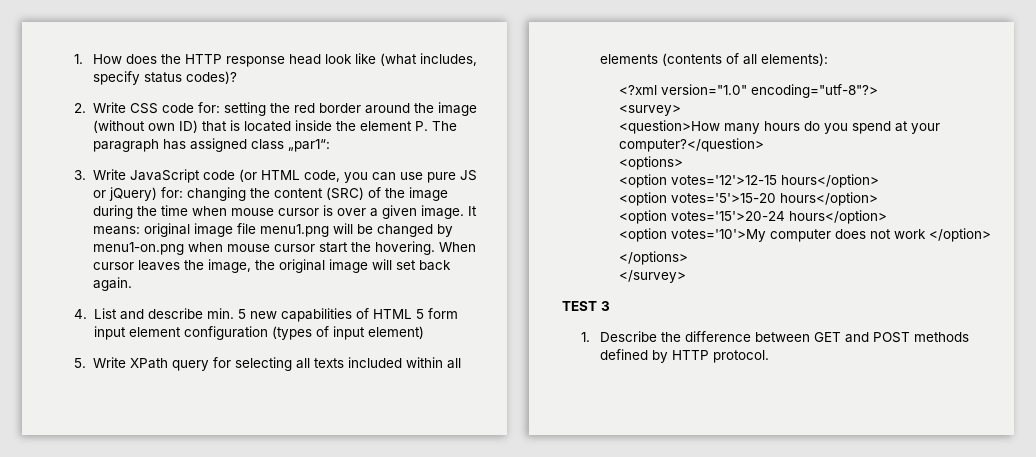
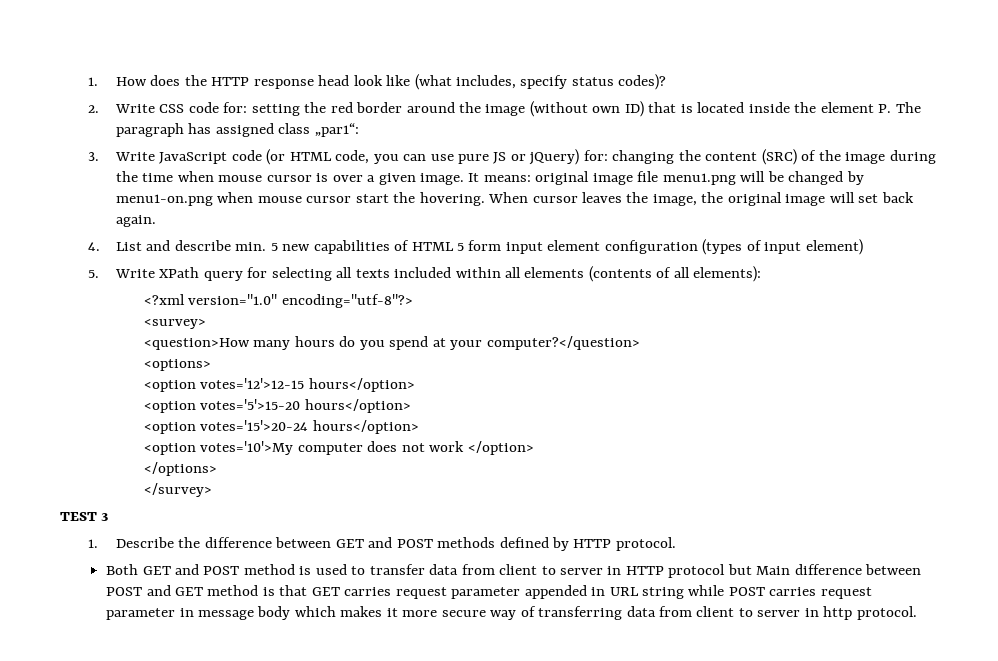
+ Both GET and POST method is used to transfer data from client to server in HTTP protocol but Main difference between POST and GET method is that GET carries request parameter appended in URL string while POST carries request parameter in message body which makes it more secure way of transferring data from client to server in http protocol.

